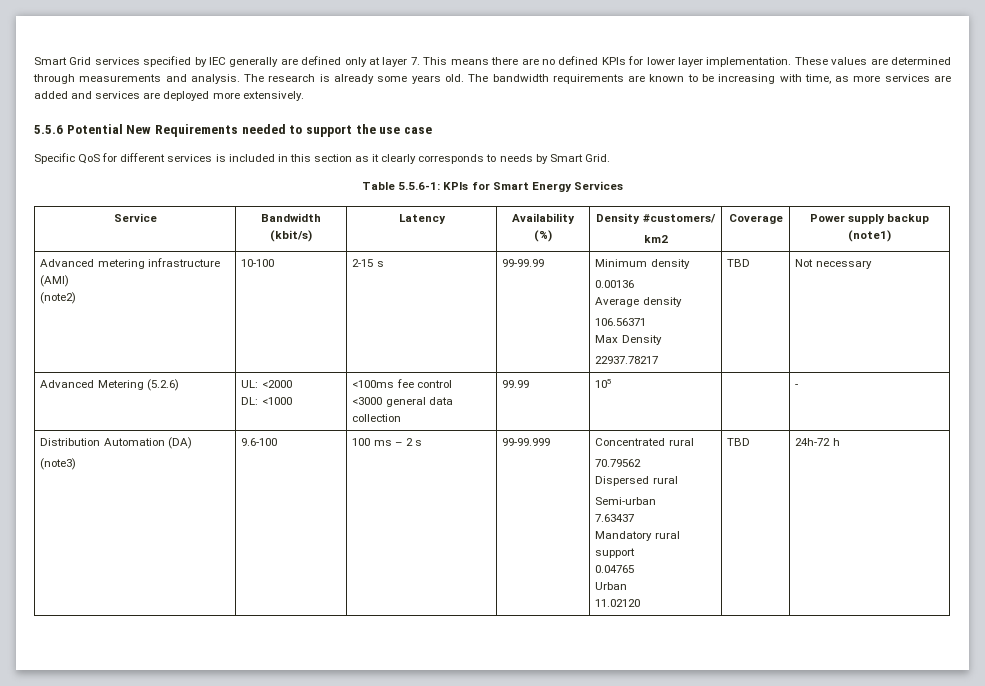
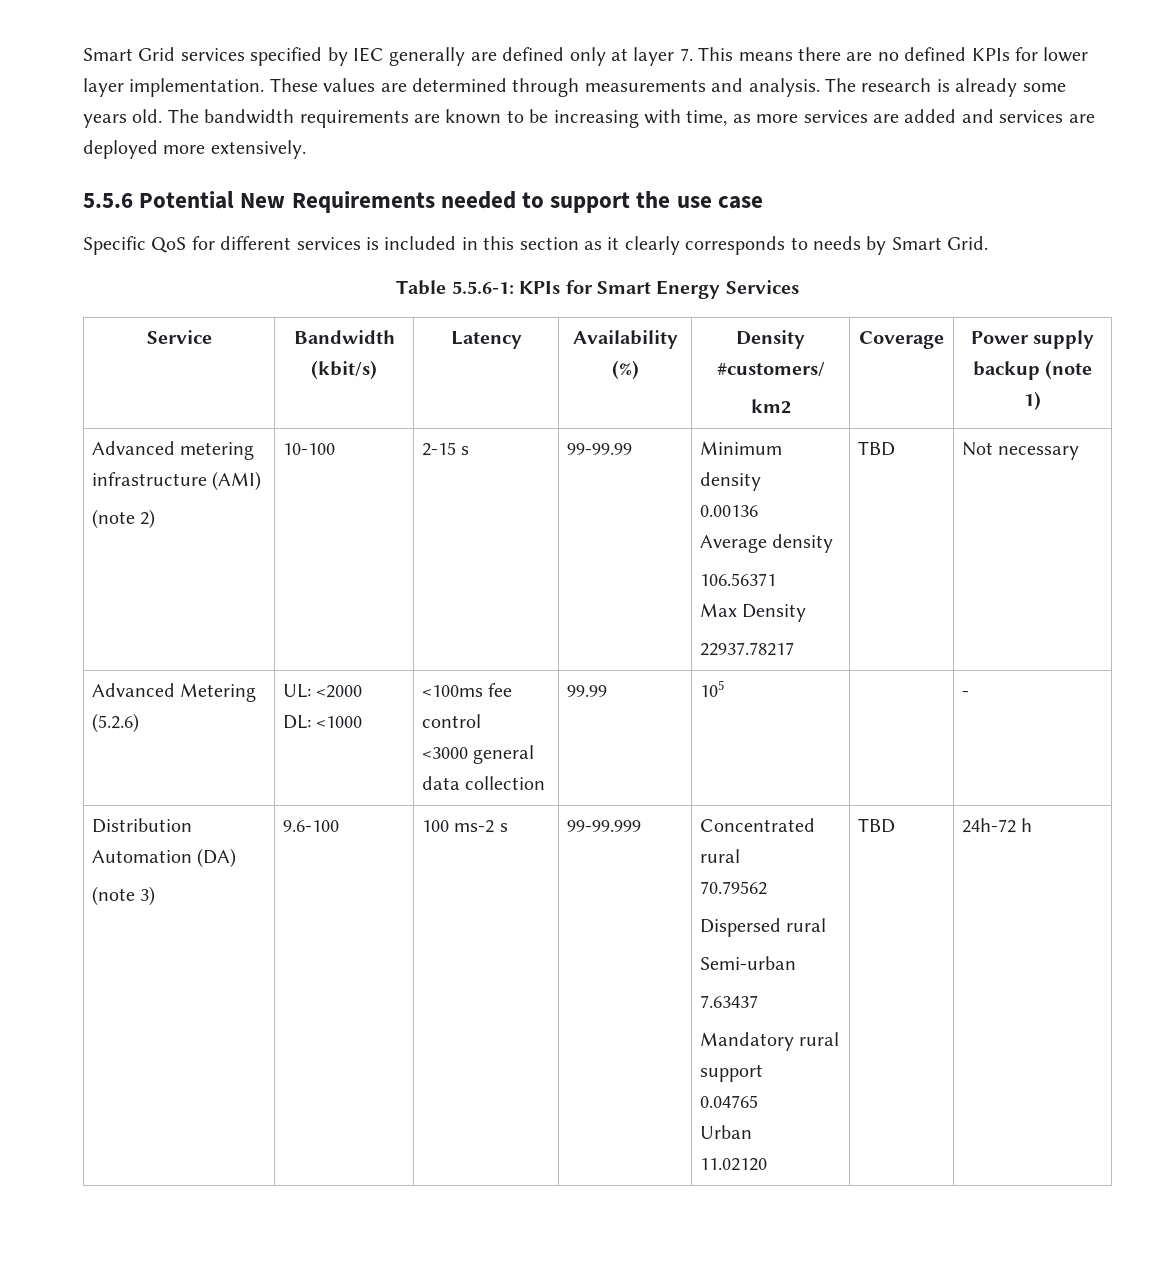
  Service | Bandwidth (kbit/s) | Latency | Availability (%) | Density #customers/
- km2 | Coverage | Power supply backup (note1)
+ km2 | Coverage | Power supply backup (note 1)
  Advanced metering infrastructure (AMI)
- (note2) | 10-100 | 2-15 s | 99-99.99 | Minimum density
+ (note 2) | 10-100 | 2-15 s | 99-99.99 | Minimum density
  Distribution Automation (DA)
- (note3) | 9.6-100 | 100 ms – 2 s | 99-99.999 | Concentrated rural
+ (note 3) | 9.6-100 | 100 ms-2 s | 99-99.999 | Concentrated rural

